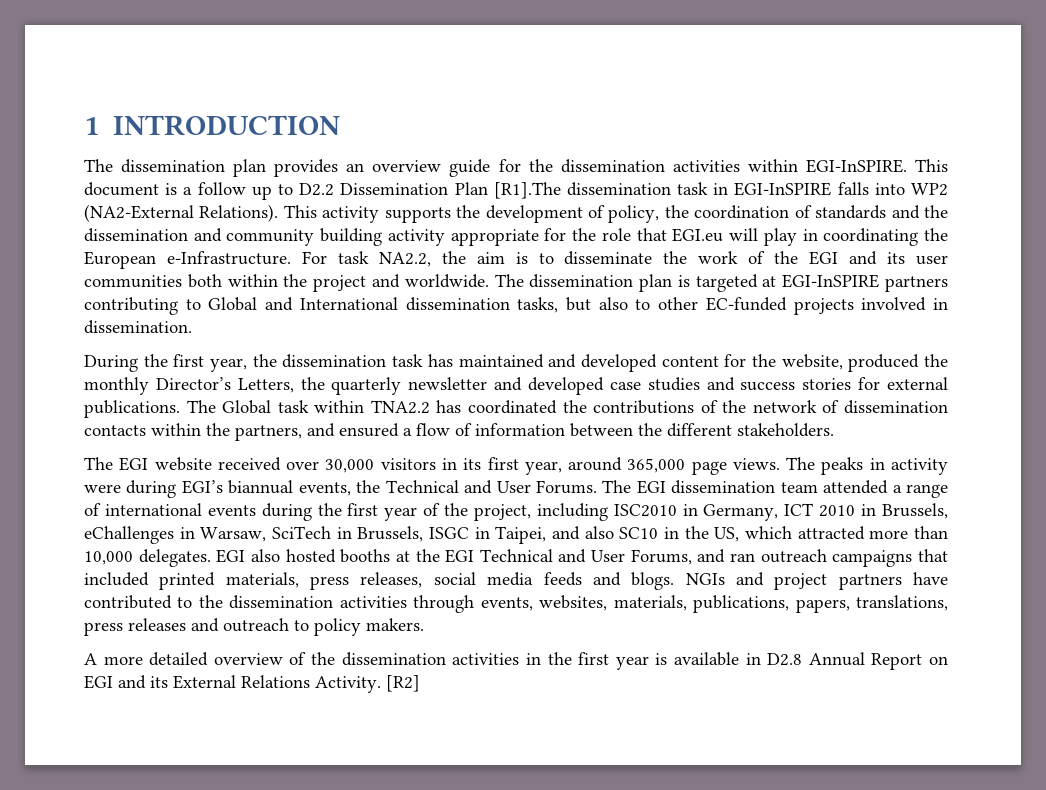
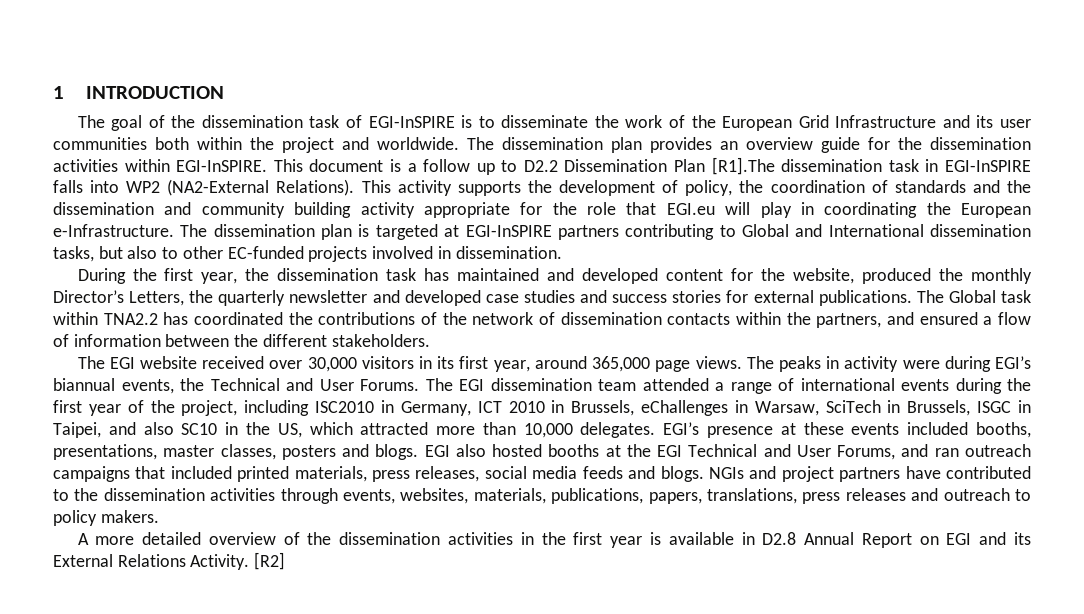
- The dissemination plan provides an overview guide for the dissemination activities within EGI-InSPIRE.
+ The goal of the dissemination task of EGI-InSPIRE is to disseminate the work of the European Grid Infrastructure and its user communities both within the project and worldwide. The dissemination plan provides an overview guide for the dissemination activities within EGI-InSPIRE.
- For task NA2.2, the aim is to disseminate the work of the EGI and its user communities both within the project and worldwide.
+ EGI’s presence at these events included booths, presentations, master classes, posters and blogs.

